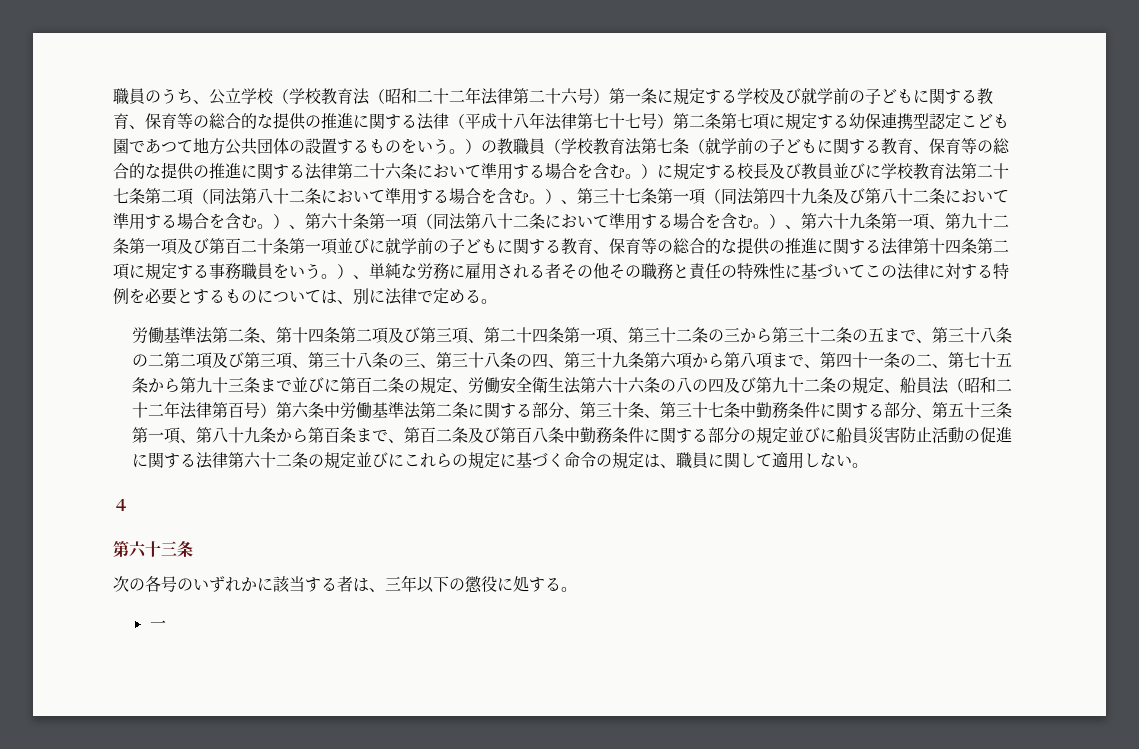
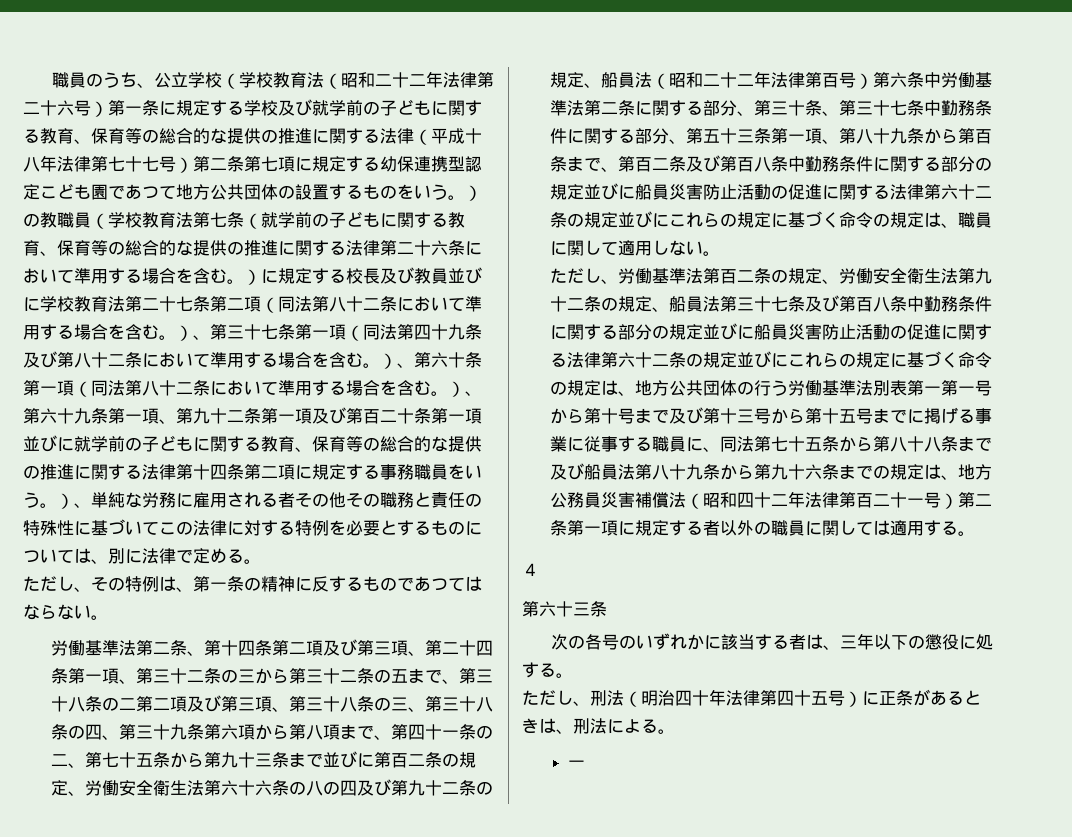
+ ただし、その特例は、第一条の精神に反するものであつてはならない。
+ ただし、労働基準法第百二条の規定、労働安全衛生法第九十二条の規定、船員法第三十七条及び第百八条中勤務条件に関する部分の規定並びに船員災害防止活動の促進に関する法律第六十二条の規定並びにこれらの規定に基づく命令の規定は、地方公共団体の行う労働基準法別表第一第一号から第十号まで及び第十三号から第十五号までに掲げる事業に従事する職員に、同法第七十五条から第八十八条まで及び船員法第八十九条から第九十六条までの規定は、地方公務員災害補償法（昭和四十二年法律第百二十一号）第二条第一項に規定する者以外の職員に関しては適用する。
+ ただし、刑法（明治四十年法律第四十五号）に正条があるときは、刑法による。

